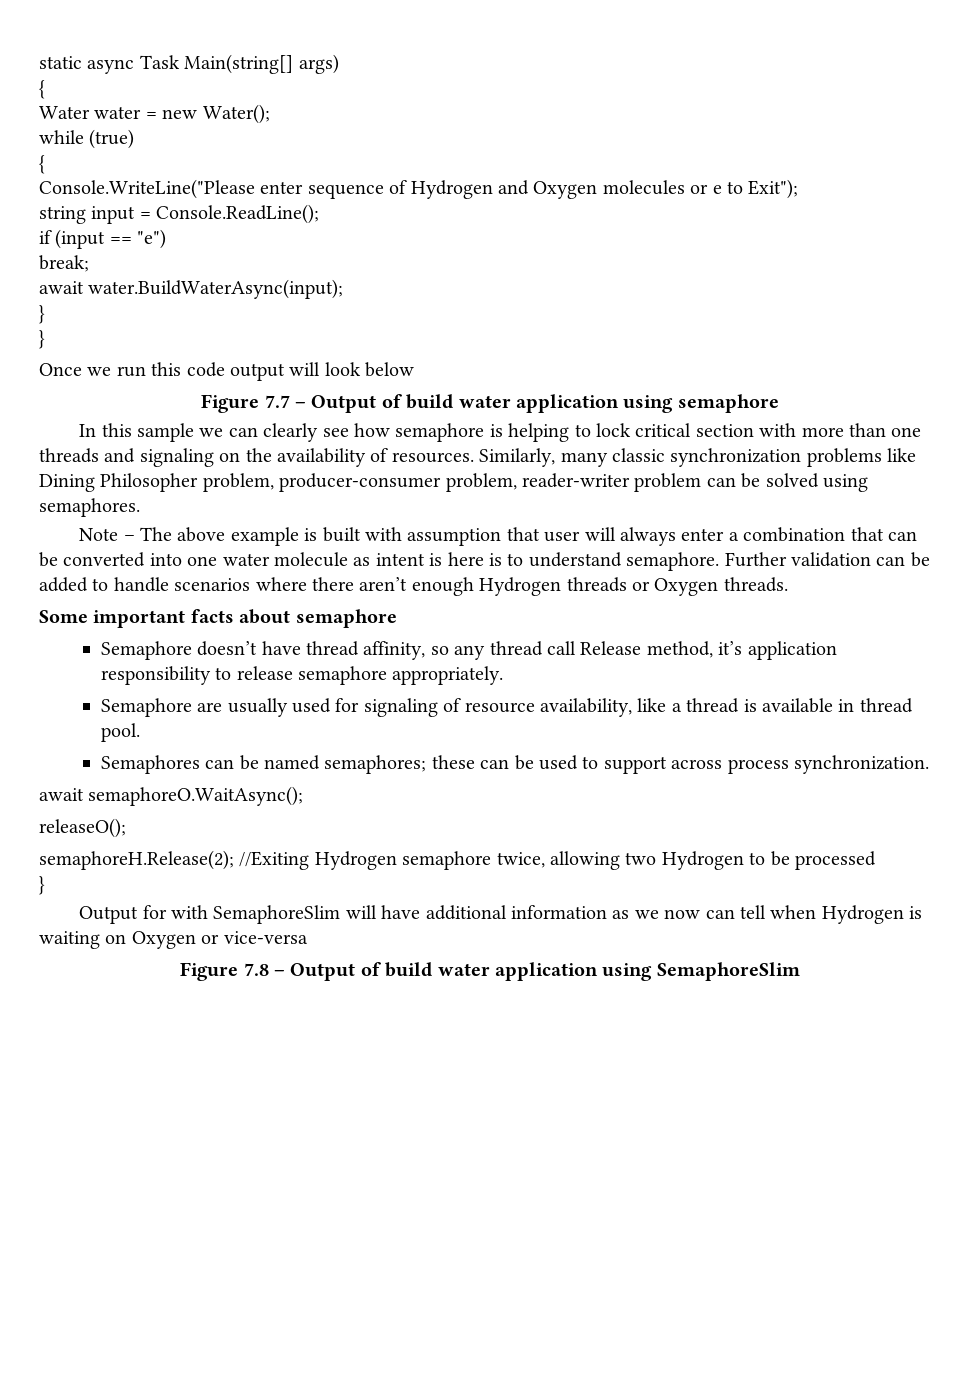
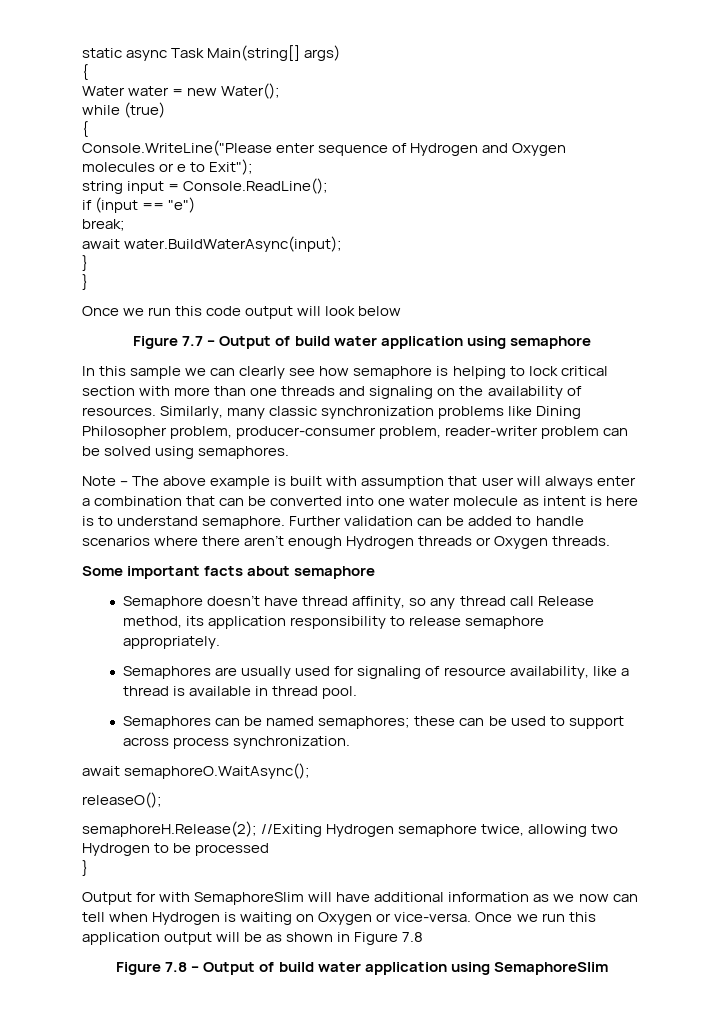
- Semaphore doesn’t have thread affinity, so any thread call Release method, it’s application responsibility to release semaphore appropriately.
+ Semaphore doesn’t have thread affinity, so any thread call Release method, its application responsibility to release semaphore appropriately.
- Semaphore are usually used for signaling of resource availability, like a thread is available in thread pool.
+ Semaphores are usually used for signaling of resource availability, like a thread is available in thread pool.
- Output for with SemaphoreSlim will have additional information as we now can tell when Hydrogen is waiting on Oxygen or vice-versa
+ Output for with SemaphoreSlim will have additional information as we now can tell when Hydrogen is waiting on Oxygen or vice-versa. Once we run this application output will be as shown in Figure 7.8

